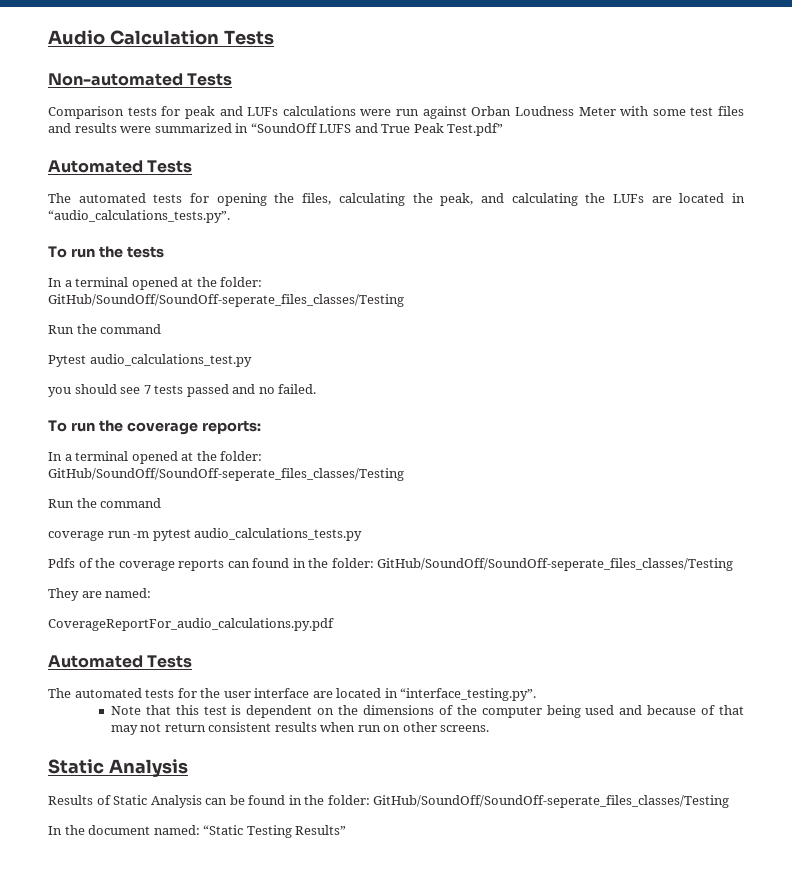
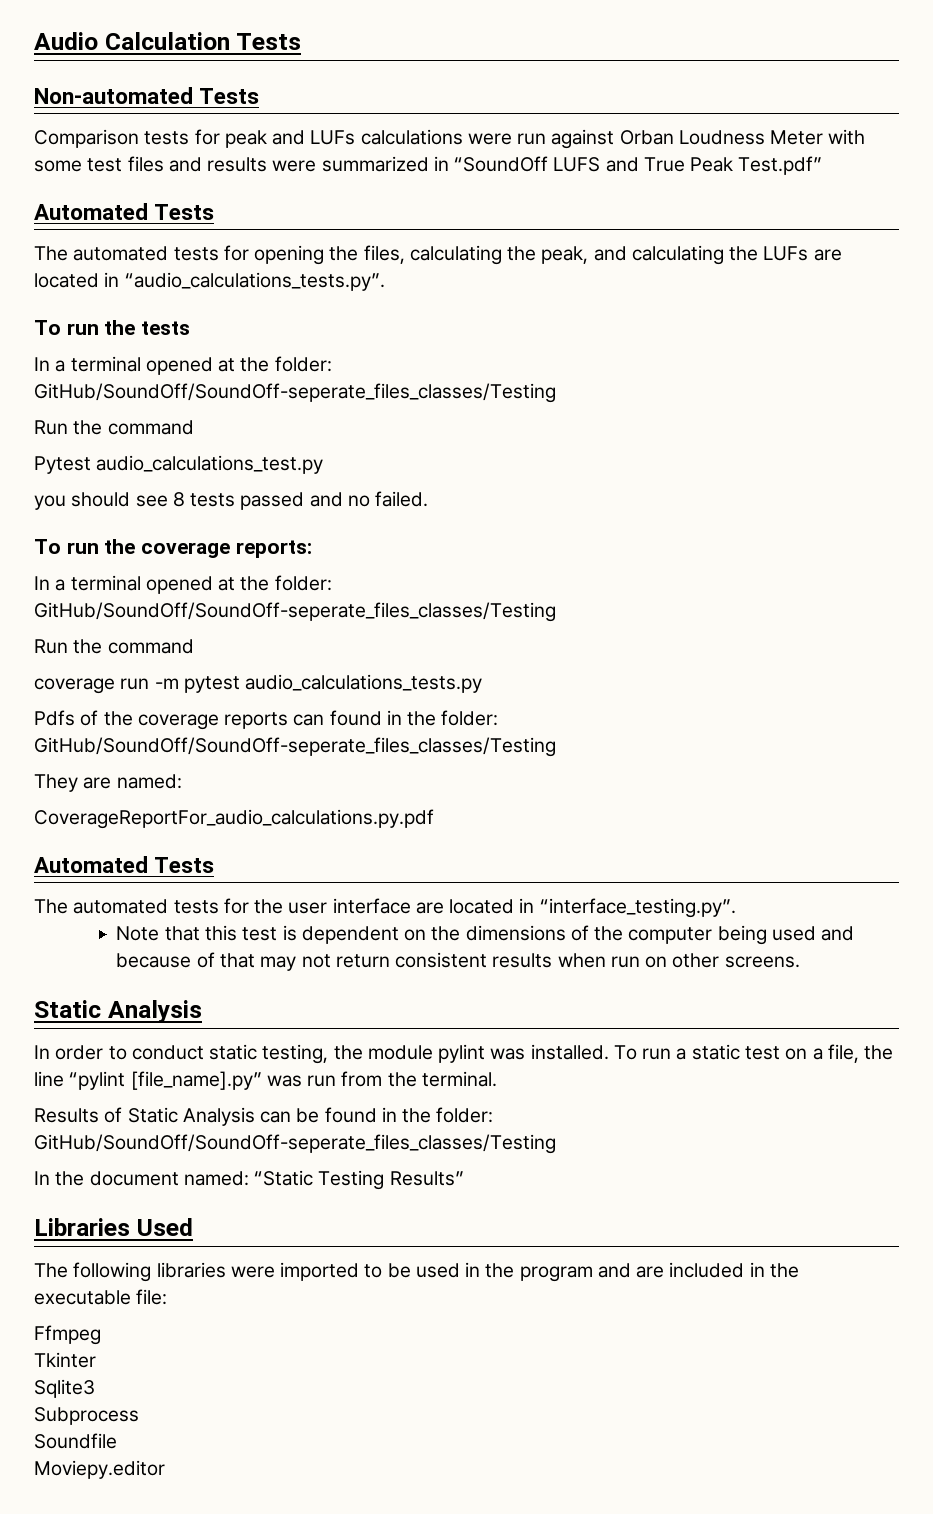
- you should see 7 tests passed and no failed.
+ you should see 8 tests passed and no failed.
+ In order to conduct static testing, the module pylint was installed. To run a static test on a file, the line “pylint [file_name].py” was run from the terminal.
+ Libraries Used
+ The following libraries were imported to be used in the program and are included in the executable file:
+ Ffmpeg
+ Tkinter
+ Sqlite3
+ Subprocess
+ Soundfile
+ Moviepy.editor

